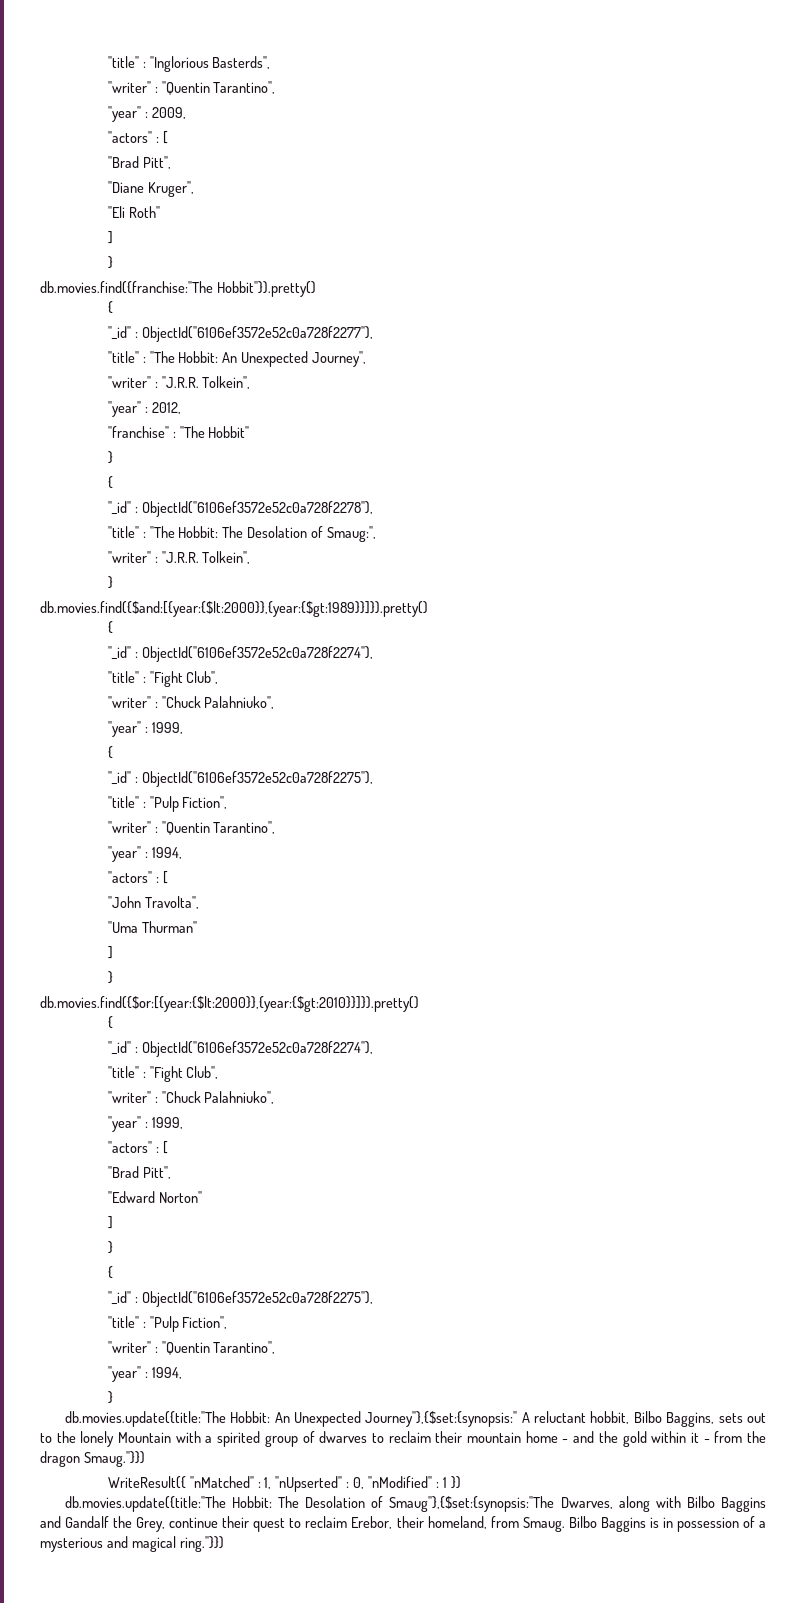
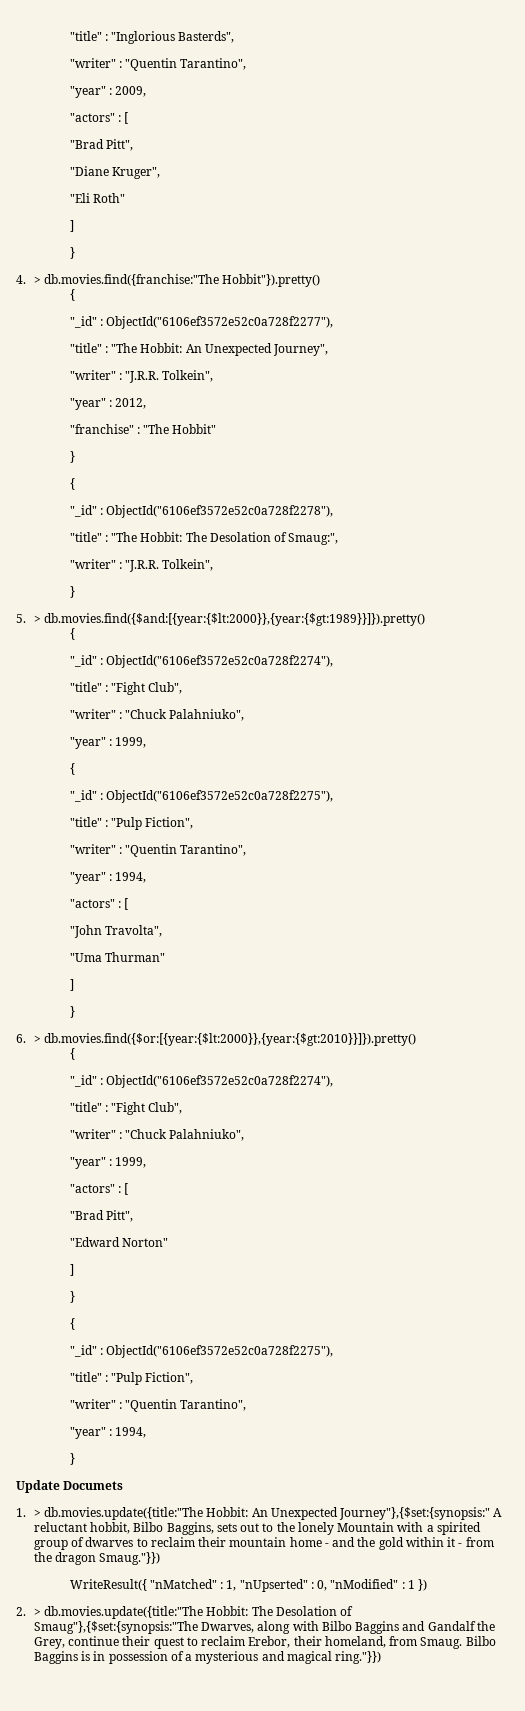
- db.movies.find({franchise:"The Hobbit"}).pretty()
+ 4. > db.movies.find({franchise:"The Hobbit"}).pretty()
- db.movies.find({$and:[{year:{$lt:2000}},{year:{$gt:1989}}]}).pretty()
+ 5. > db.movies.find({$and:[{year:{$lt:2000}},{year:{$gt:1989}}]}).pretty()
- db.movies.find({$or:[{year:{$lt:2000}},{year:{$gt:2010}}]}).pretty()
+ 6. > db.movies.find({$or:[{year:{$lt:2000}},{year:{$gt:2010}}]}).pretty()
- db.movies.update({title:"The Hobbit: An Unexpected Journey"},{$set:{synopsis:" A reluctant hobbit, Bilbo Baggins, sets out to the lonely Mountain with a spirited group of dwarves to reclaim their mountain home - and the gold within it - from the dragon Smaug."}})
+ Update Documets
+ 1. > db.movies.update({title:"The Hobbit: An Unexpected Journey"},{$set:{synopsis:" A reluctant hobbit, Bilbo Baggins, sets out to the lonely Mountain with a spirited group of dwarves to reclaim their mountain home - and the gold within it - from the dragon Smaug."}})
- db.movies.update({title:"The Hobbit: The Desolation of Smaug"},{$set:{synopsis:"The Dwarves, along with Bilbo Baggins and Gandalf the Grey, continue their quest to reclaim Erebor, their homeland, from Smaug.
+ 2. > db.movies.update({title:"The Hobbit: The Desolation of Smaug"},{$set:{synopsis:"The Dwarves, along with Bilbo Baggins and Gandalf the Grey, continue their quest to reclaim Erebor, their homeland, from Smaug.

